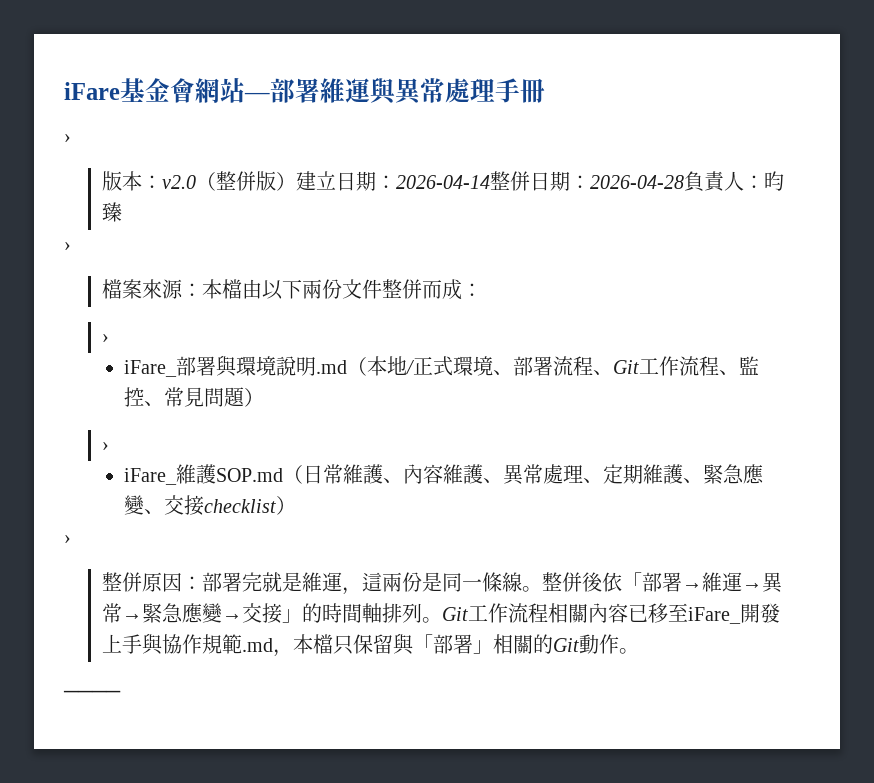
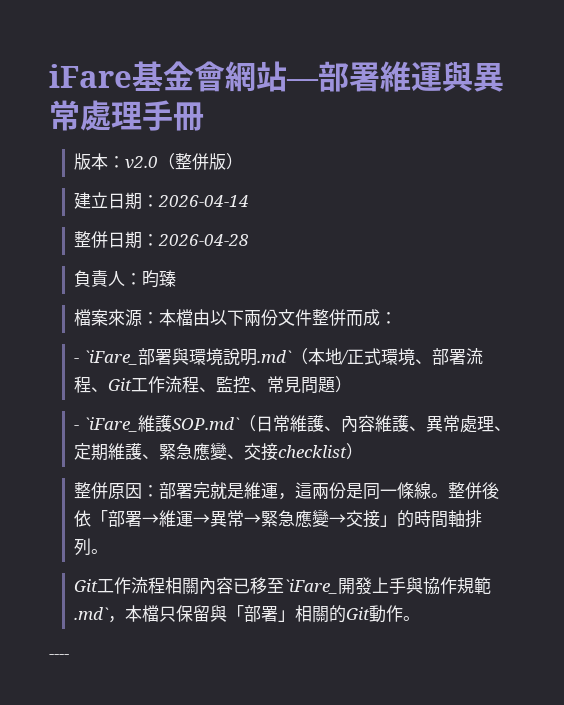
  iFare基金會網站—部署維運與異常處理手冊
- ›
- 版本：v2.0（整併版）建立日期：2026-04-14整併日期：2026-04-28負責人：昀臻
- ›
+ 版本：v2.0（整併版）
+ 建立日期：2026-04-14
+ 整併日期：2026-04-28
+ 負責人：昀臻
  檔案來源：本檔由以下兩份文件整併而成：
- ›
- iFare_部署與環境說明.md（本地/正式環境、部署流程、Git工作流程、監控、常見問題）
- ›
- iFare_維護SOP.md（日常維護、內容維護、異常處理、定期維護、緊急應變、交接checklist）
- ›
+ - `iFare_部署與環境說明.md`（本地/正式環境、部署流程、Git工作流程、監控、常見問題）
+ - `iFare_維護SOP.md`（日常維護、內容維護、異常處理、定期維護、緊急應變、交接checklist）
- 整併後依「部署→維運→異常→緊急應變→交接」的時間軸排列。Git工作流程相關內容已移至iFare_開發上手與協作規範.md，本檔只保留與「部署」相關的Git動作。
+ 整併後依「部署→維運→異常→緊急應變→交接」的時間軸排列。
+ Git工作流程相關內容已移至`iFare_開發上手與協作規範.md`，本檔只保留與「部署」相關的Git動作。
- ────
+ ----

